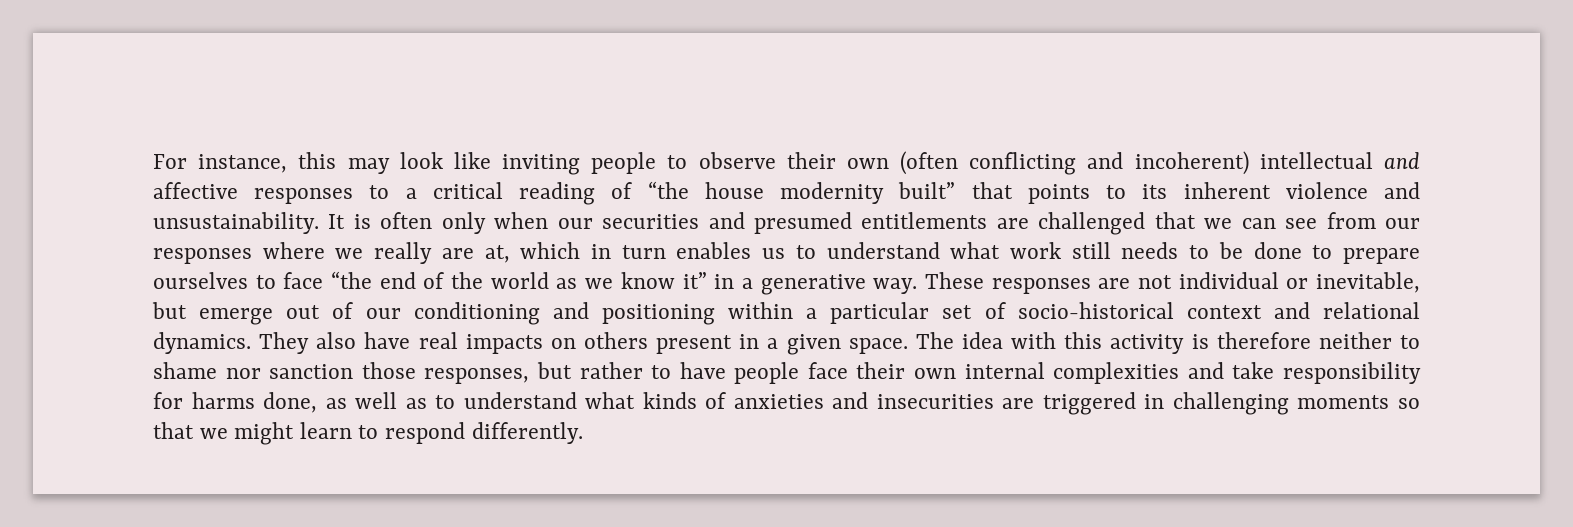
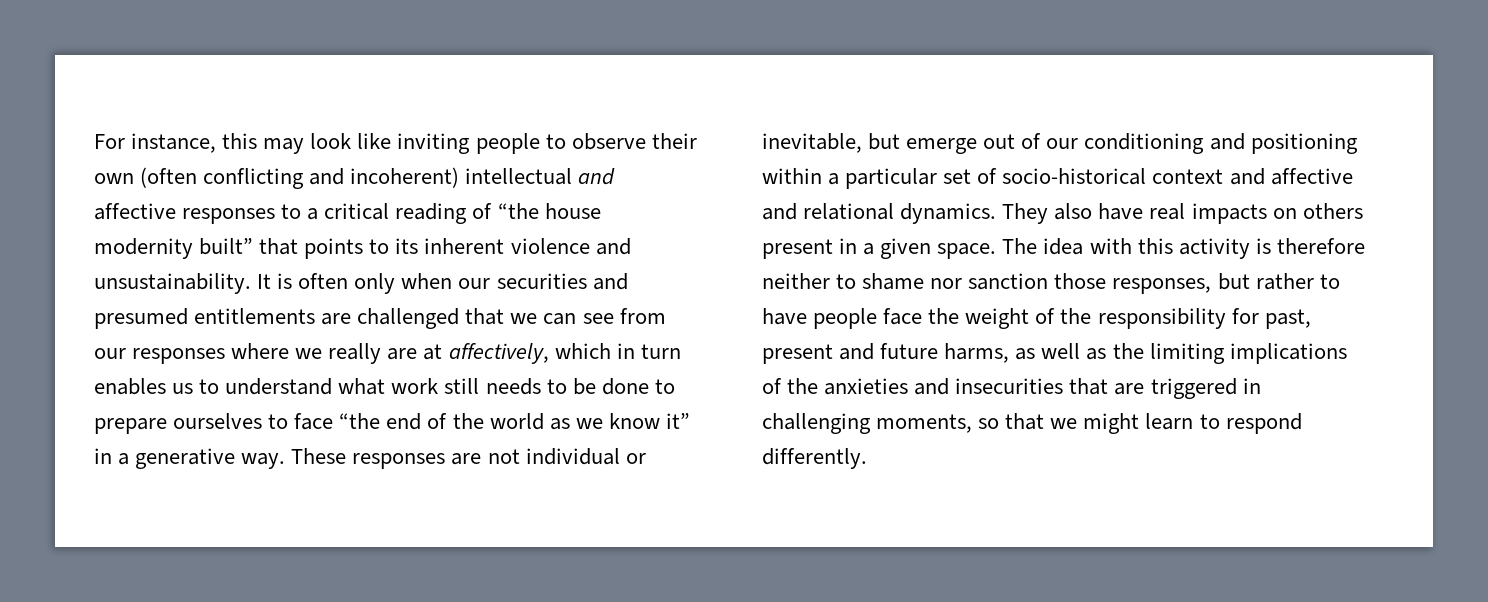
- It is often only when our securities and presumed entitlements are challenged that we can see from our responses where we really are at, which in turn enables us to understand what work still needs to be done to prepare ourselves to face “the end of the world as we know it” in a generative way.
+ It is often only when our securities and presumed entitlements are challenged that we can see from our responses where we really are at affectively, which in turn enables us to understand what work still needs to be done to prepare ourselves to face “the end of the world as we know it” in a generative way.
- These responses are not individual or inevitable, but emerge out of our conditioning and positioning within a particular set of socio-historical context and relational dynamics.
+ These responses are not individual or inevitable, but emerge out of our conditioning and positioning within a particular set of socio-historical context and affective and relational dynamics.
- The idea with this activity is therefore neither to shame nor sanction those responses, but rather to have people face their own internal complexities and take responsibility for harms done, as well as to understand what kinds of anxieties and insecurities are triggered in challenging moments so that we might learn to respond differently.
+ The idea with this activity is therefore neither to shame nor sanction those responses, but rather to have people face the weight of the responsibility for past, present and future harms, as well as the limiting implications of the anxieties and insecurities that are triggered in challenging moments, so that we might learn to respond differently.

